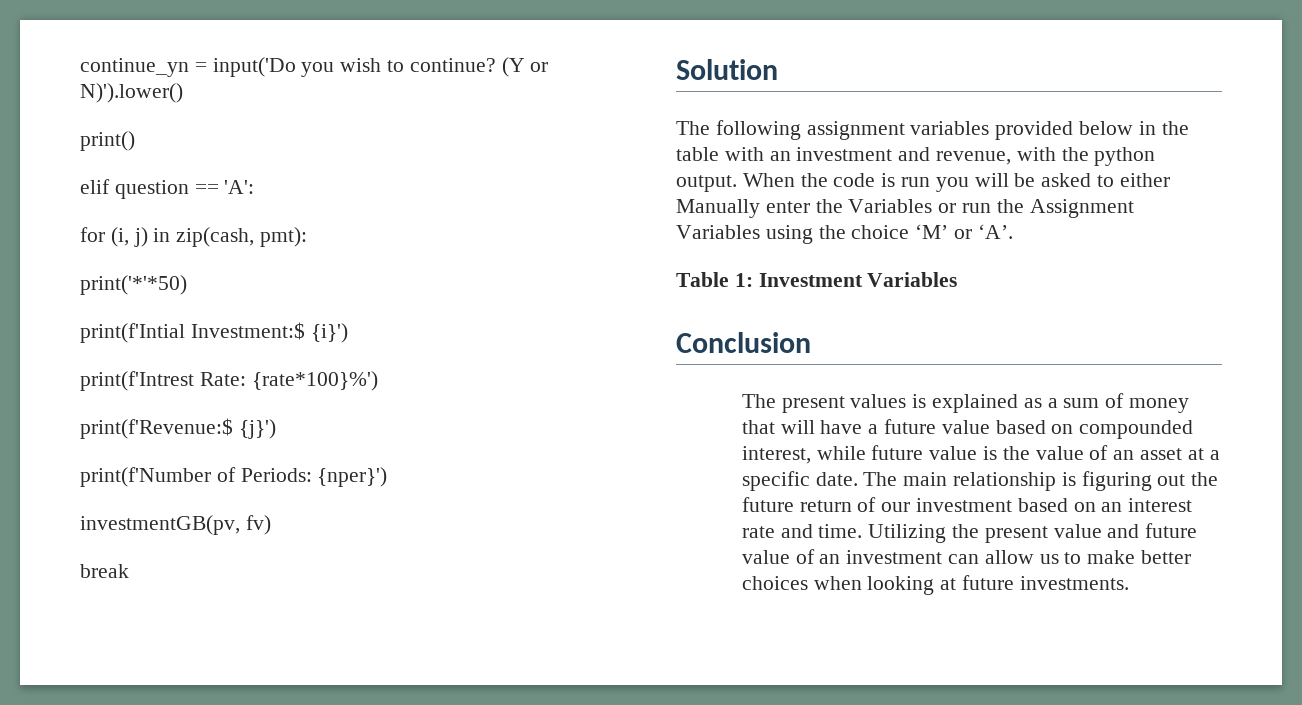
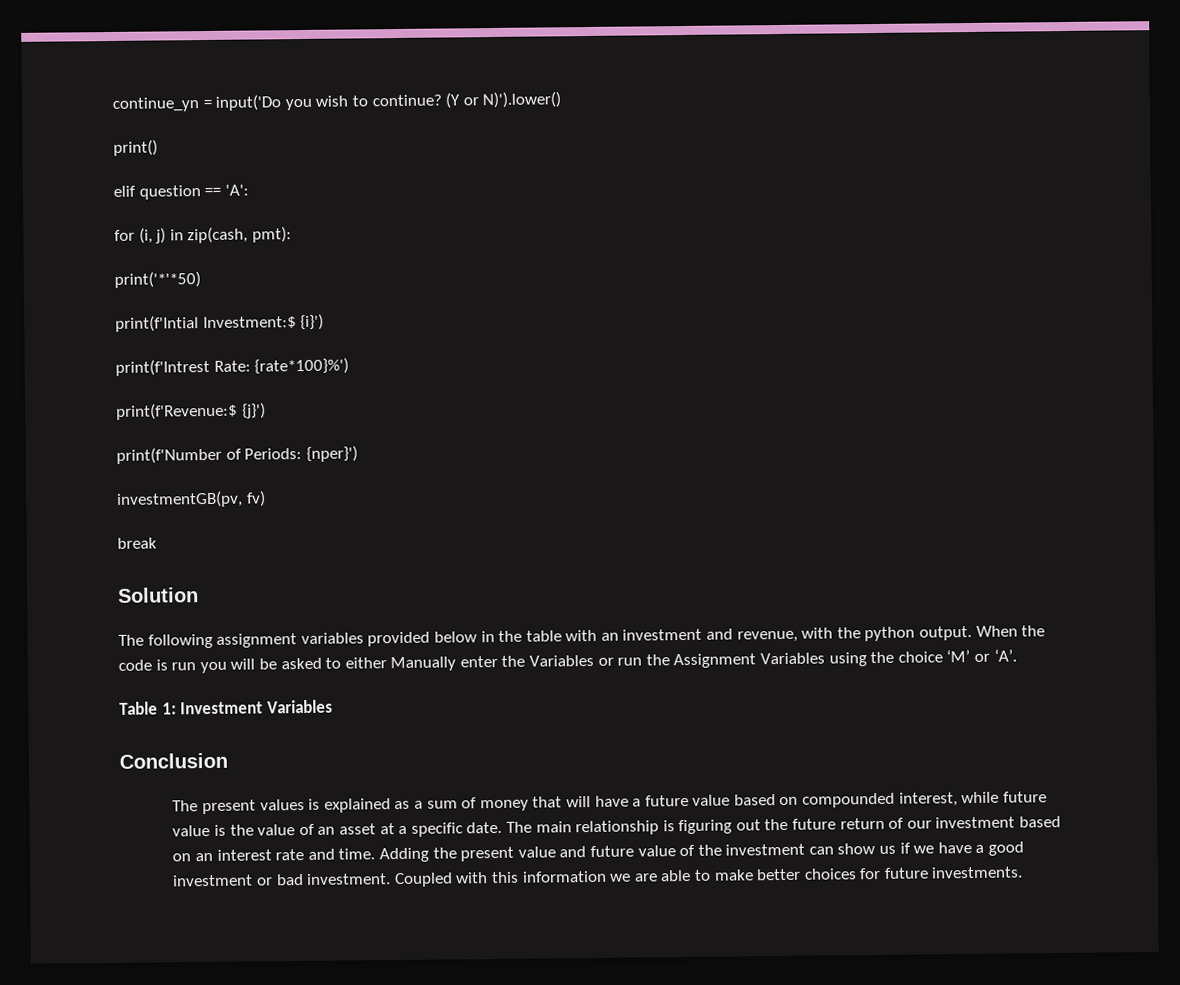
- Utilizing the present value and future value of an investment can allow us to make better choices when looking at future investments.
+ Adding the present value and future value of the investment can show us if we have a good investment or bad investment. Coupled with this information we are able to make better choices for future investments.

